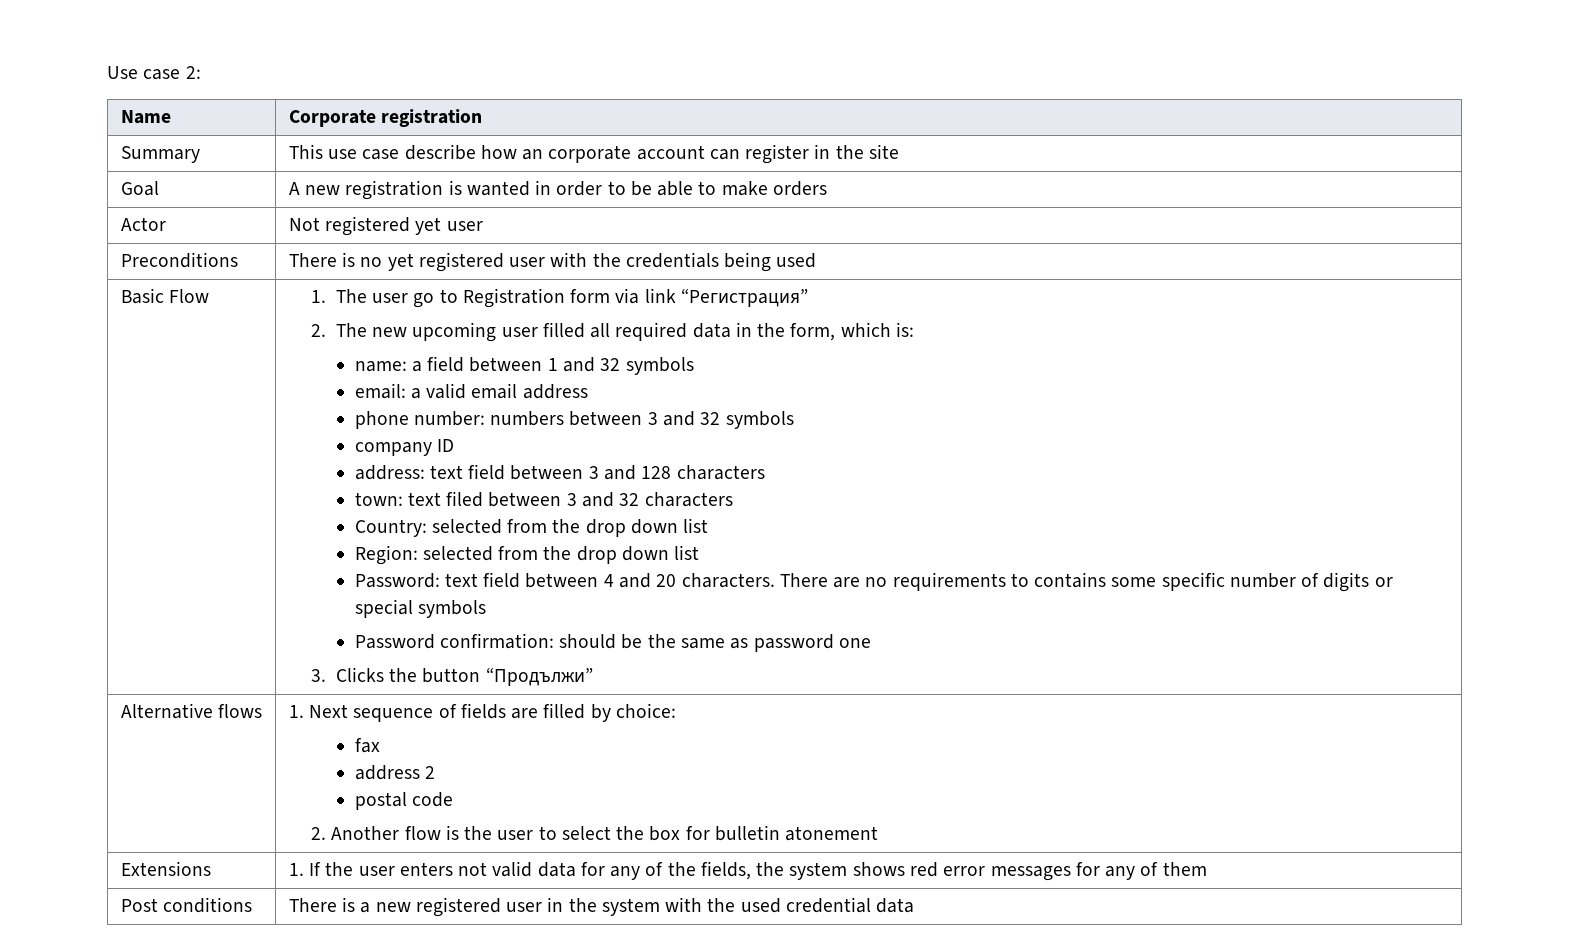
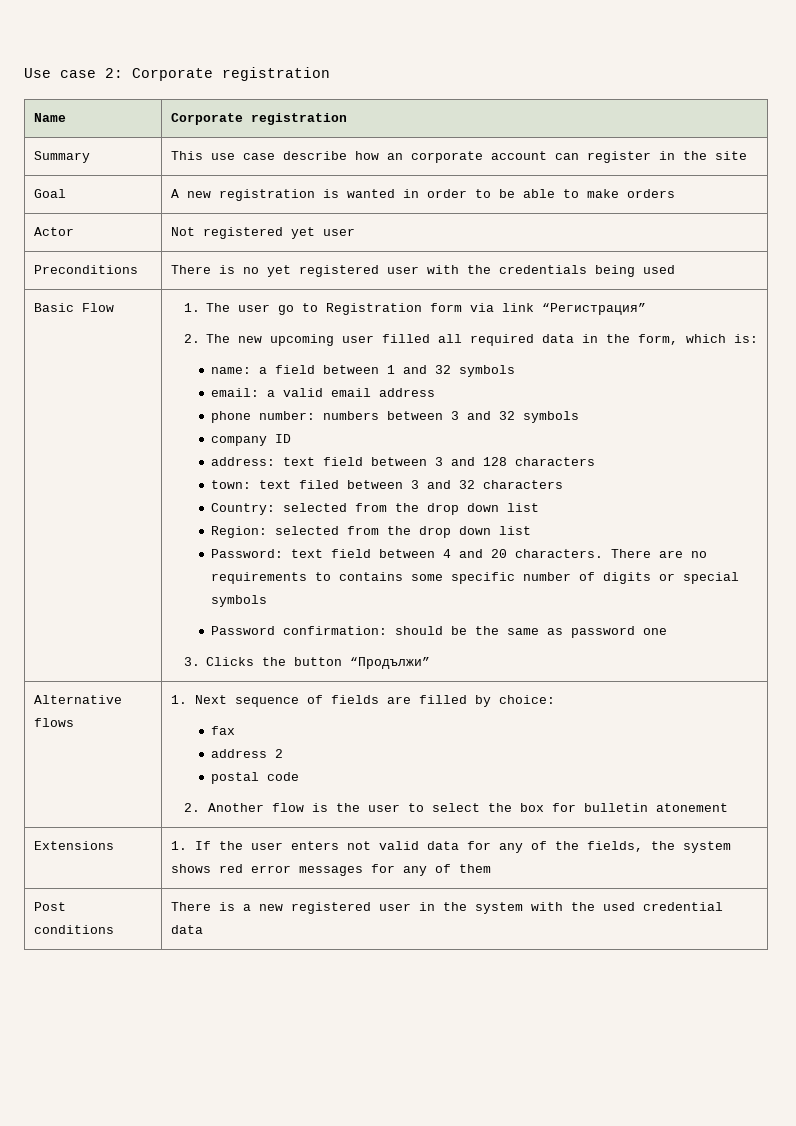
- Use case 2:
+ Use case 2: Corporate registration

